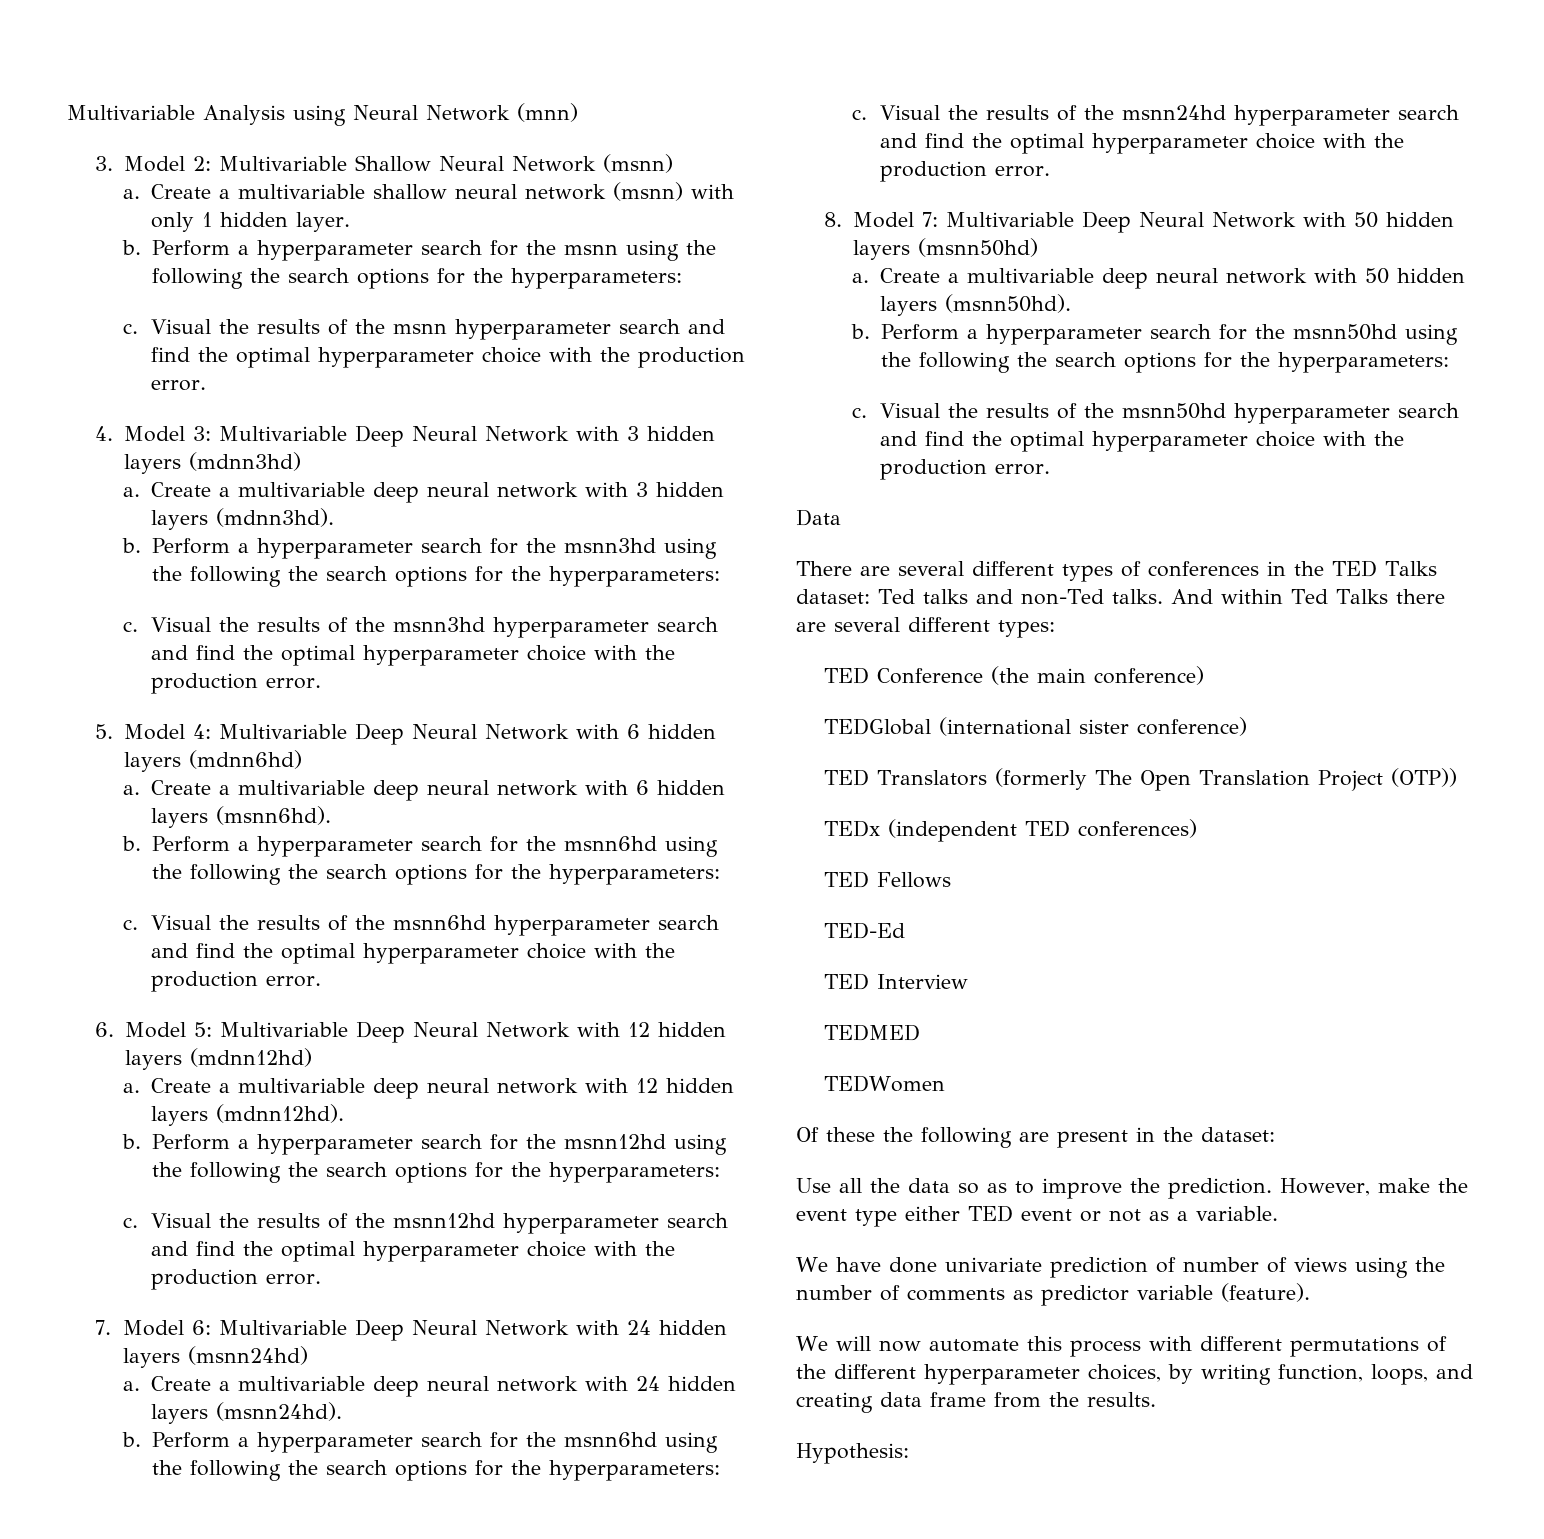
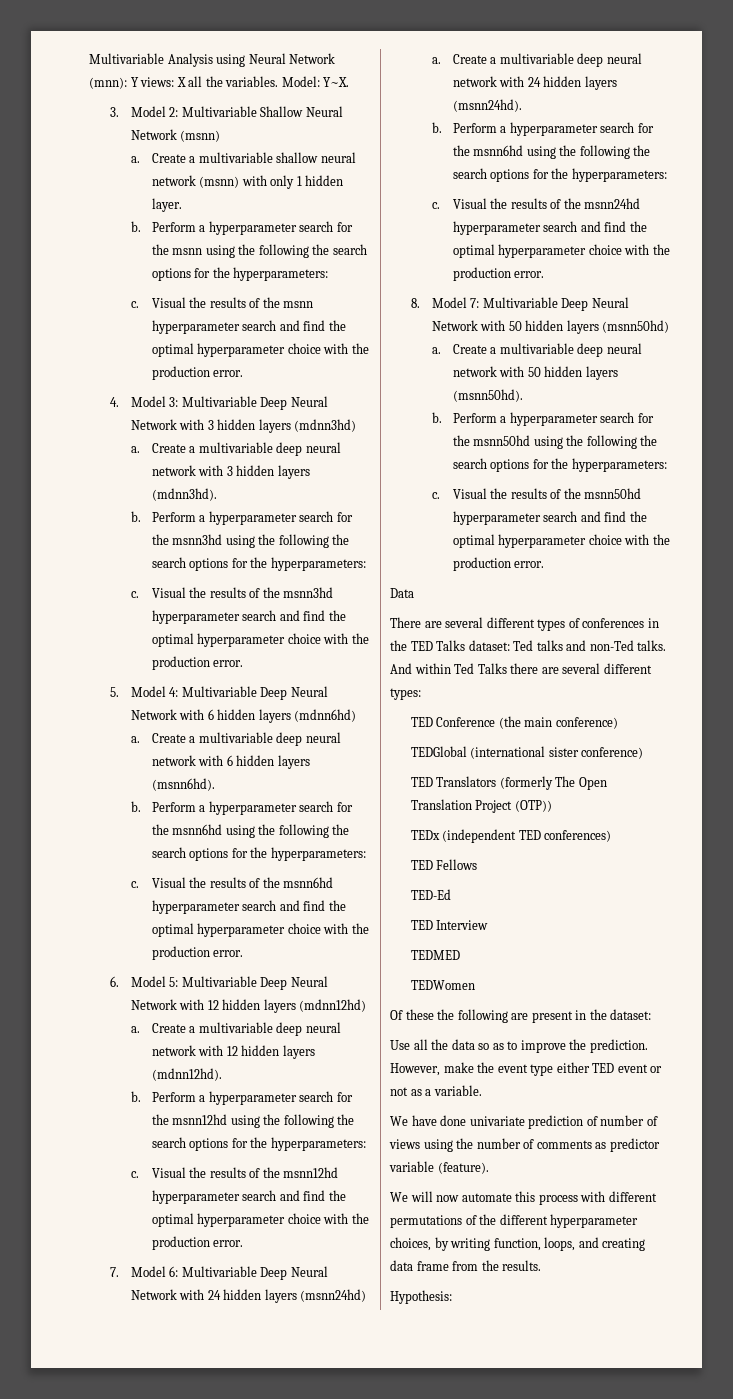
- Multivariable Analysis using Neural Network (mnn)
+ Multivariable Analysis using Neural Network (mnn): Y views: X all the variables. Model: Y~X.

